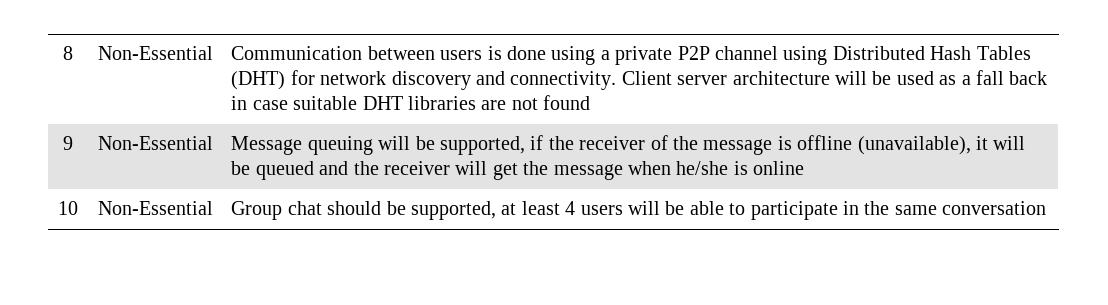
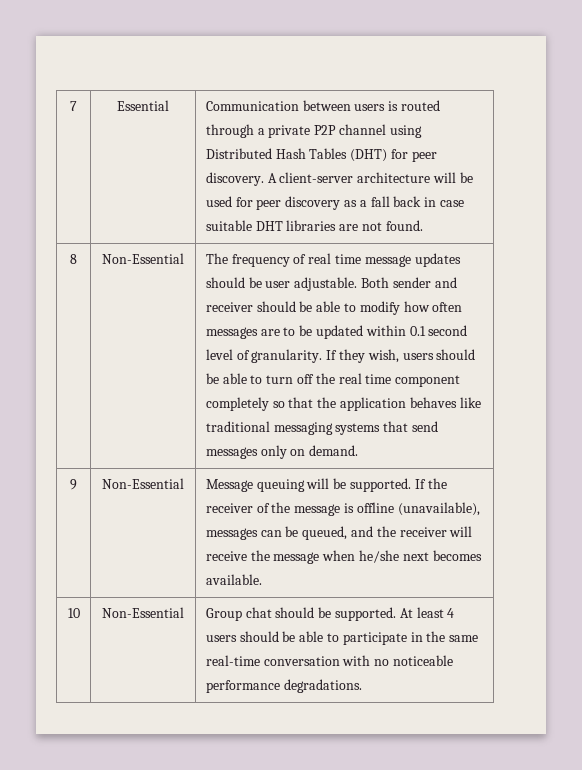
- 8 | Non-Essential
+ 7 | Essential
- Communication between users is done using a private P2P channel using Distributed Hash Tables (DHT) for network discovery and connectivity. Client server architecture will be used as a fall back in case suitable DHT libraries are not found
+ Communication between users is routed through a private P2P channel using Distributed Hash Tables (DHT) for peer discovery. A client-server architecture will be used for peer discovery as a fall back in case suitable DHT libraries are not found.
+ 8 | Non-Essential | The frequency of real time message updates should be user adjustable. Both sender and receiver should be able to modify how often messages are to be updated within 0.1 second level of granularity. If they wish, users should be able to turn off the real time component completely so that the application behaves like traditional messaging systems that send messages only on demand.
- 9 | Non-Essential | Message queuing will be supported, if the receiver of the message is offline (unavailable), it will be queued and the receiver will get the message when he/she is online
+ 9 | Non-Essential | Message queuing will be supported. If the receiver of the message is offline (unavailable), messages can be queued, and the receiver will receive the message when he/she next becomes available.
- 10 | Non-Essential | Group chat should be supported, at least 4 users will be able to participate in the same conversation
+ 10 | Non-Essential | Group chat should be supported. At least 4 users should be able to participate in the same real-time conversation with no noticeable performance degradations.

